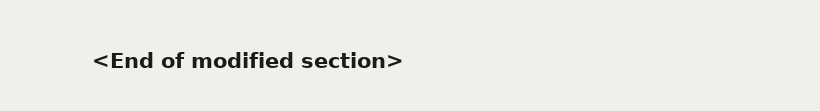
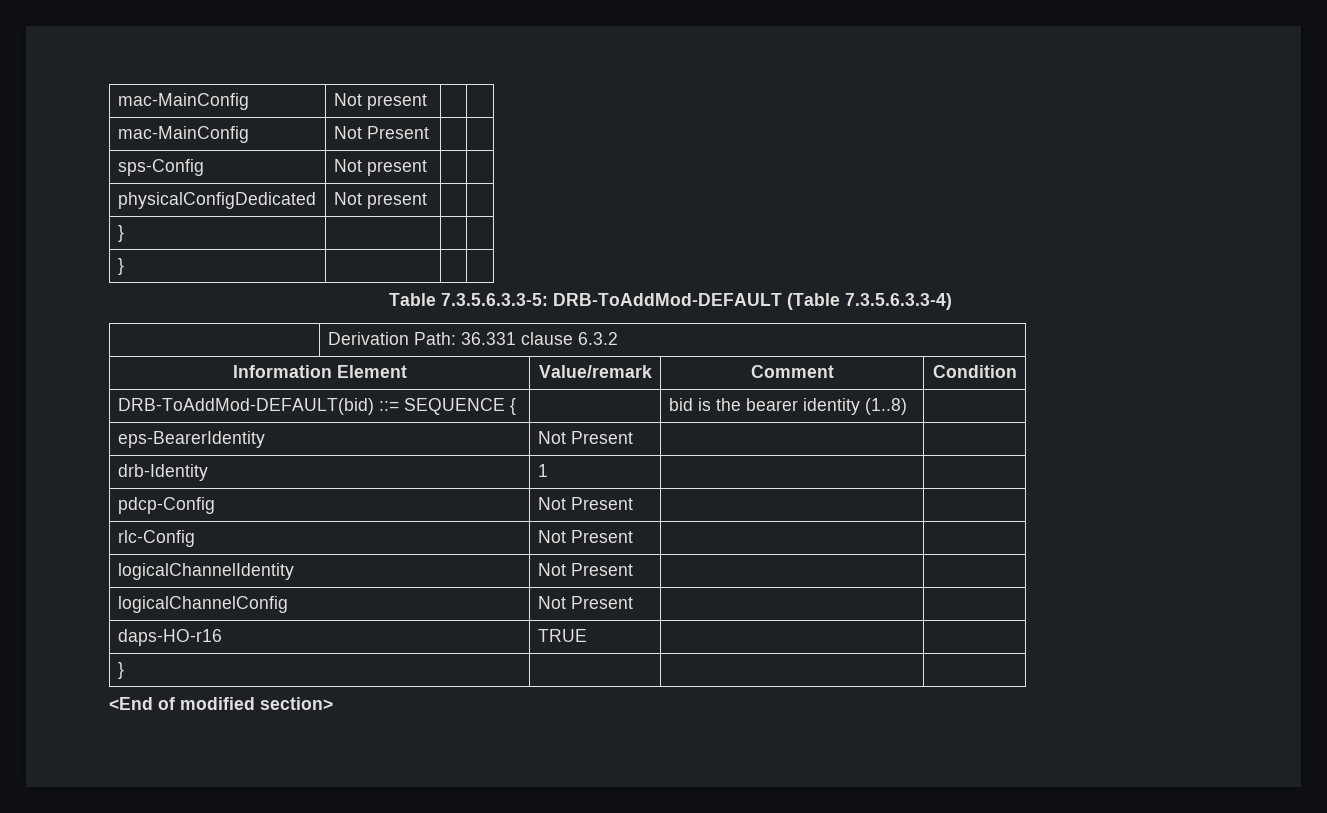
+ mac-MainConfig | Not present | |
+ mac-MainConfig | Not Present | |
+ sps-Config | Not present | |
+ physicalConfigDedicated | Not present | |
+ } | | |
+ } | | |
+ Table 7.3.5.6.3.3-5: DRB-ToAddMod-DEFAULT (Table 7.3.5.6.3.3-4)
+ | Derivation Path: 36.331 clause 6.3.2
+ Information Element | Value/remark | Comment | Condition
+ DRB-ToAddMod-DEFAULT(bid) ::= SEQUENCE { | | bid is the bearer identity (1..8) |
+ eps-BearerIdentity | Not Present | |
+ drb-Identity | 1 | |
+ pdcp-Config | Not Present | |
+ rlc-Config | Not Present | |
+ logicalChannelIdentity | Not Present | |
+ logicalChannelConfig | Not Present | |
+ daps-HO-r16 | TRUE | |
+ } | | |

